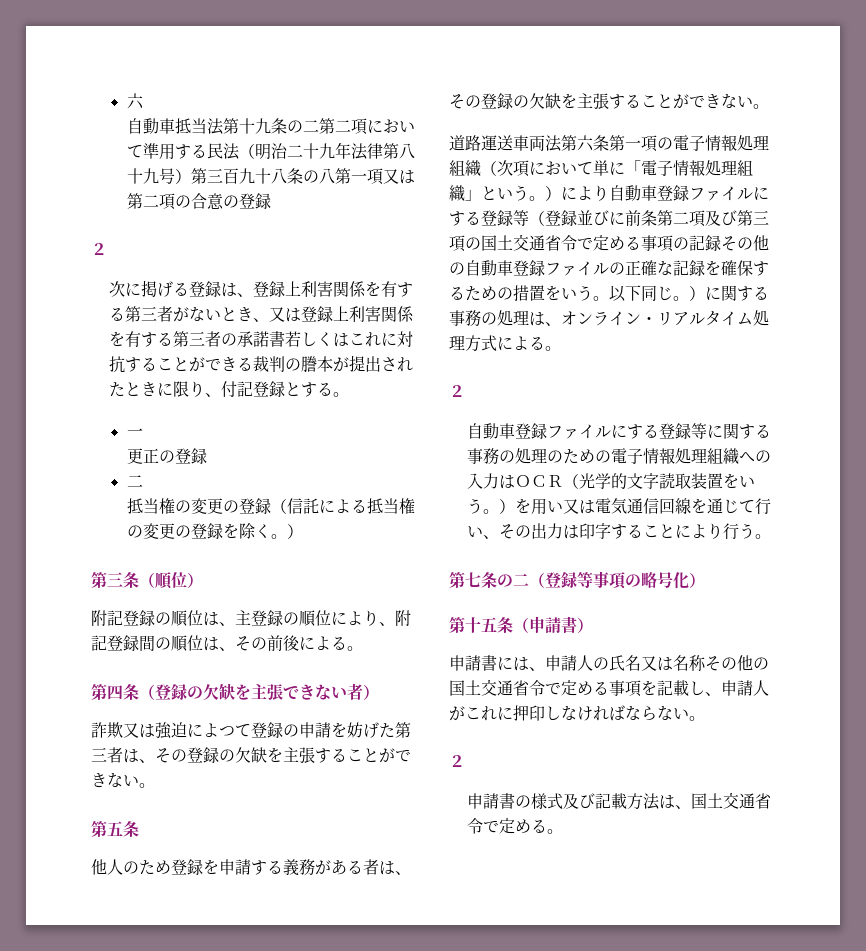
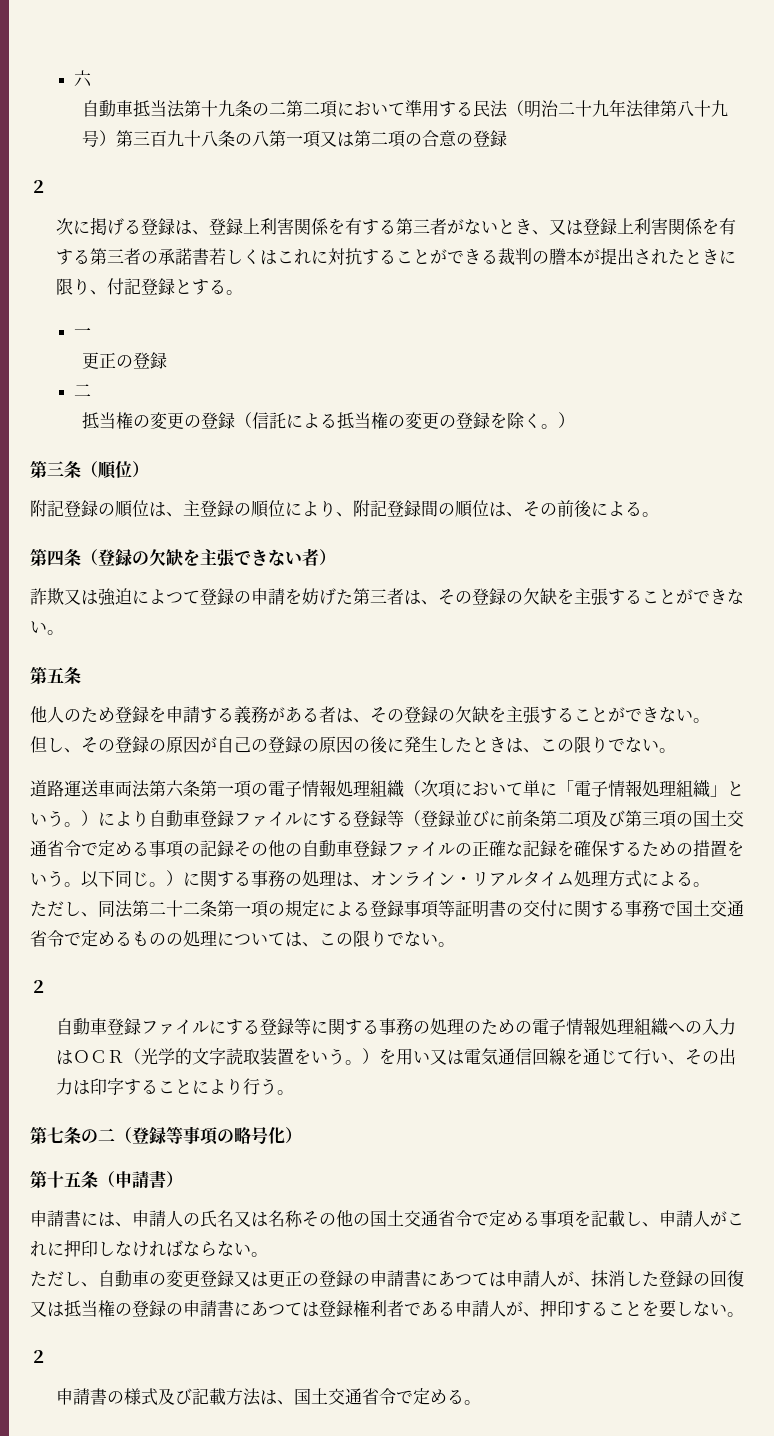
+ 但し、その登録の原因が自己の登録の原因の後に発生したときは、この限りでない。
+ ただし、同法第二十二条第一項の規定による登録事項等証明書の交付に関する事務で国土交通省令で定めるものの処理については、この限りでない。
+ ただし、自動車の変更登録又は更正の登録の申請書にあつては申請人が、抹消した登録の回復又は抵当権の登録の申請書にあつては登録権利者である申請人が、押印することを要しない。

